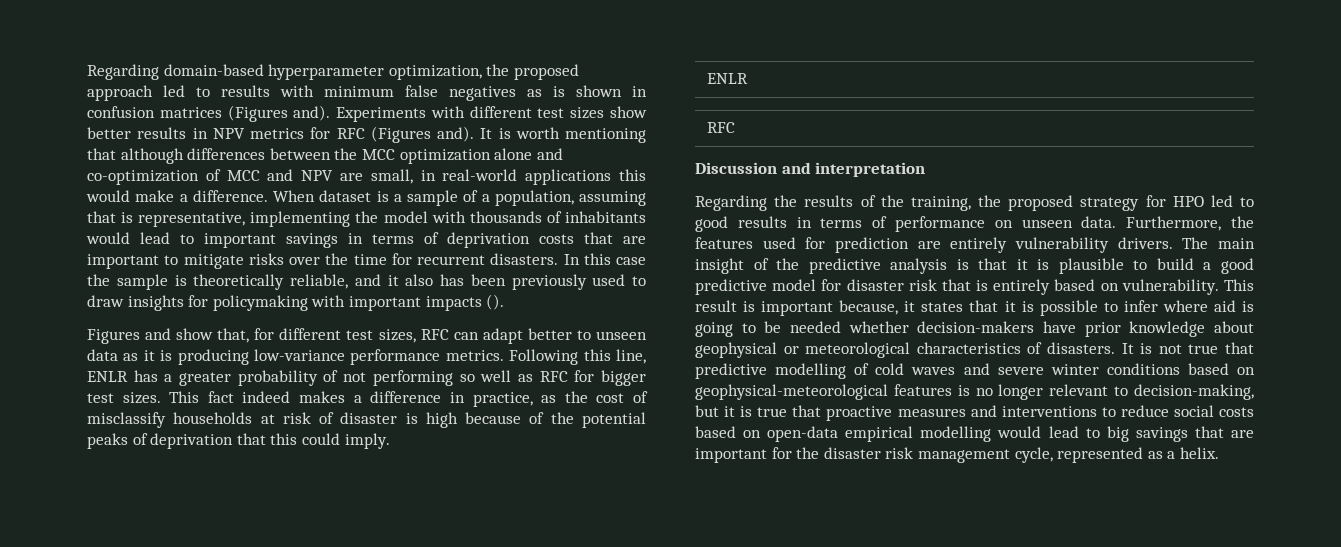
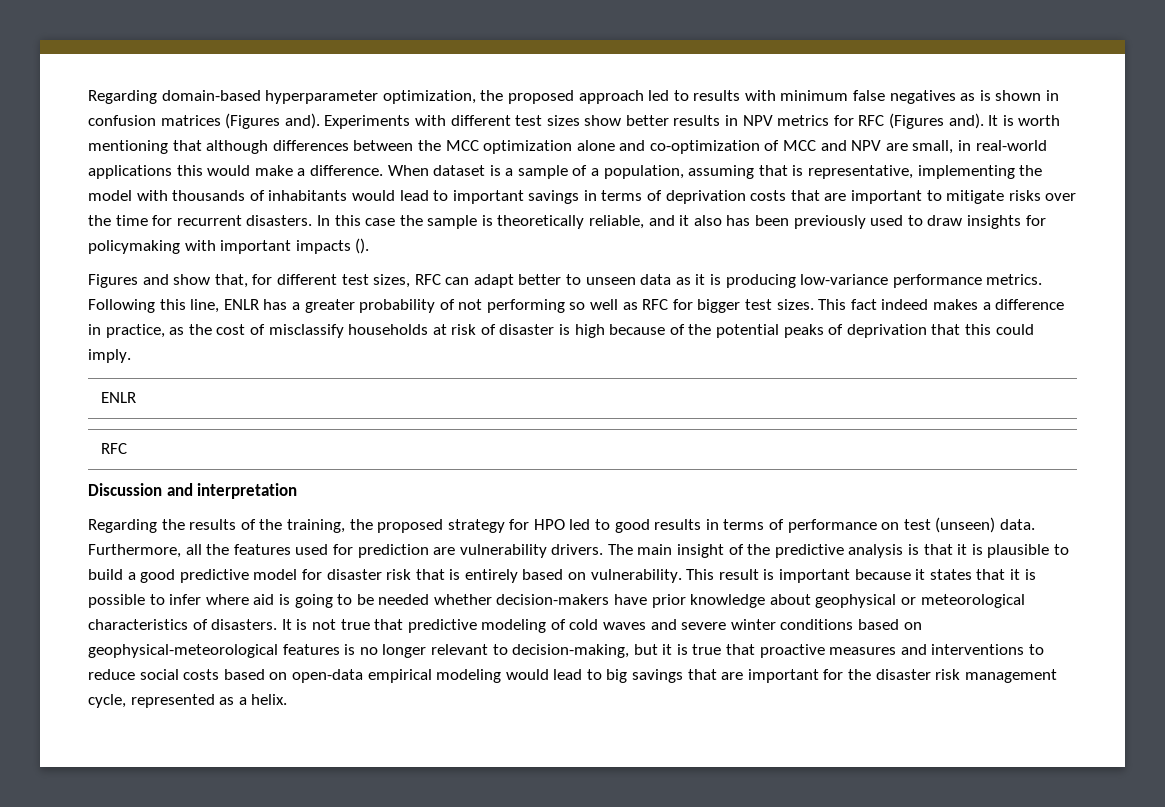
- Regarding the results of the training, the proposed strategy for HPO led to good results in terms of performance on unseen data.
+ Regarding the results of the training, the proposed strategy for HPO led to good results in terms of performance on test (unseen) data.
- Furthermore, the features used for prediction are entirely vulnerability drivers.
+ Furthermore, all the features used for prediction are vulnerability drivers.
- This result is important because, it states that it is possible to infer where aid is going to be needed whether decision-makers have prior knowledge about geophysical or meteorological characteristics of disasters.
+ This result is important because it states that it is possible to infer where aid is going to be needed whether decision-makers have prior knowledge about geophysical or meteorological characteristics of disasters.
- It is not true that predictive modelling of cold waves and severe winter conditions based on geophysical-meteorological features is no longer relevant to decision-making, but it is true that proactive measures and interventions to reduce social costs based on open-data empirical modelling would lead to big savings that are important for the disaster risk management cycle, represented as a helix.
+ It is not true that predictive modeling of cold waves and severe winter conditions based on geophysical-meteorological features is no longer relevant to decision-making, but it is true that proactive measures and interventions to reduce social costs based on open-data empirical modeling would lead to big savings that are important for the disaster risk management cycle, represented as a helix.

